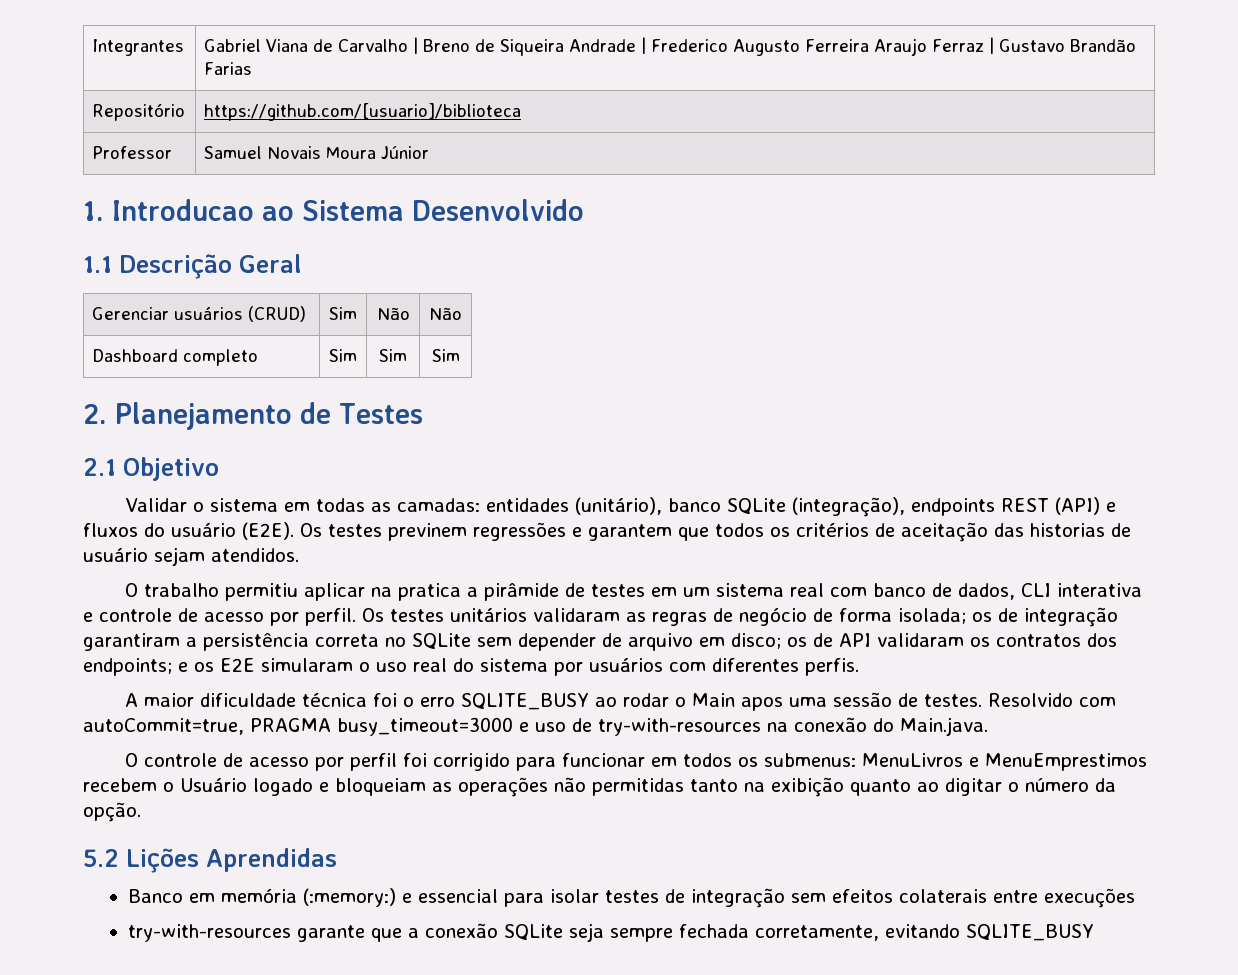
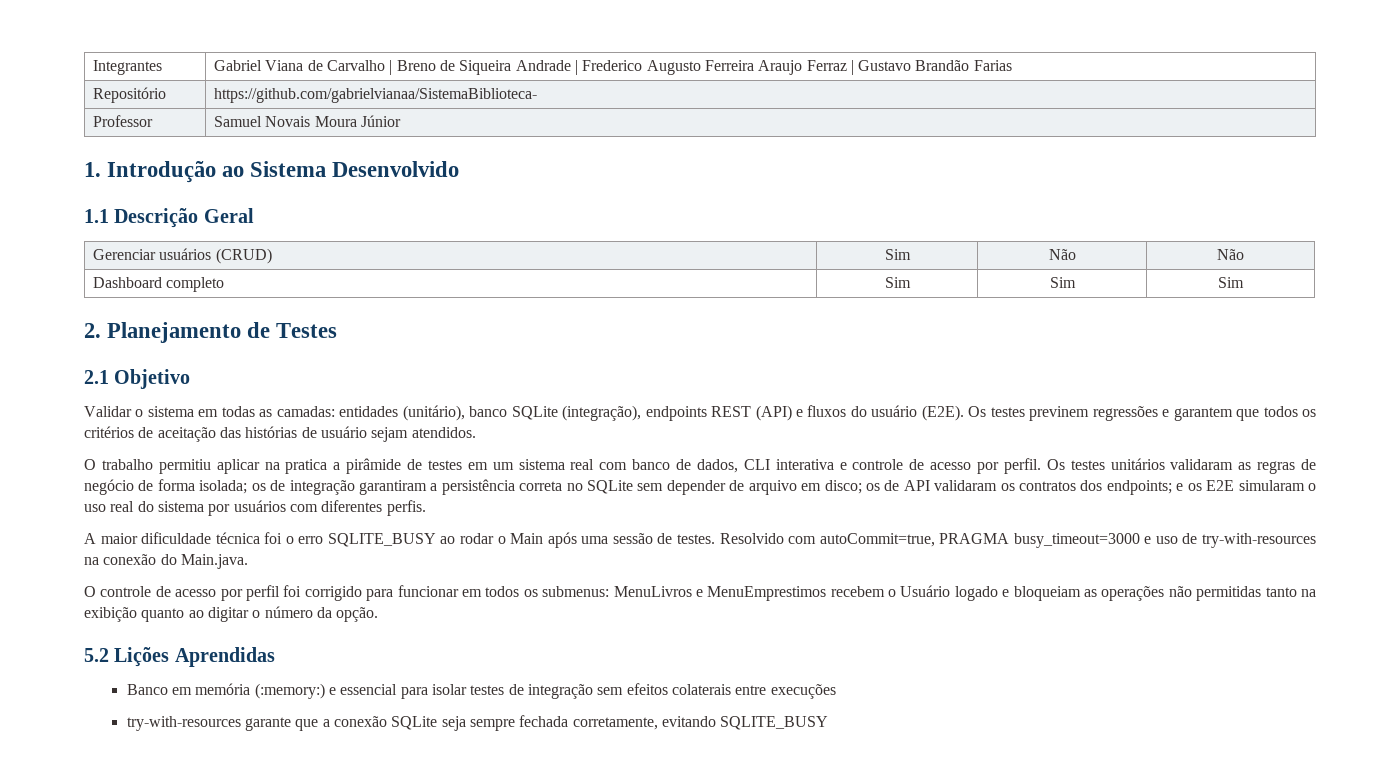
- Repositório | https://github.com/[usuario]/biblioteca
+ Repositório | https://github.com/gabrielvianaa/SistemaBiblioteca-
- 1. Introducao ao Sistema Desenvolvido
+ 1. Introdução ao Sistema Desenvolvido
- Os testes previnem regressões e garantem que todos os critérios de aceitação das historias de usuário sejam atendidos.
+ Os testes previnem regressões e garantem que todos os critérios de aceitação das histórias de usuário sejam atendidos.
- A maior dificuldade técnica foi o erro SQLITE_BUSY ao rodar o Main apos uma sessão de testes.
+ A maior dificuldade técnica foi o erro SQLITE_BUSY ao rodar o Main após uma sessão de testes.

